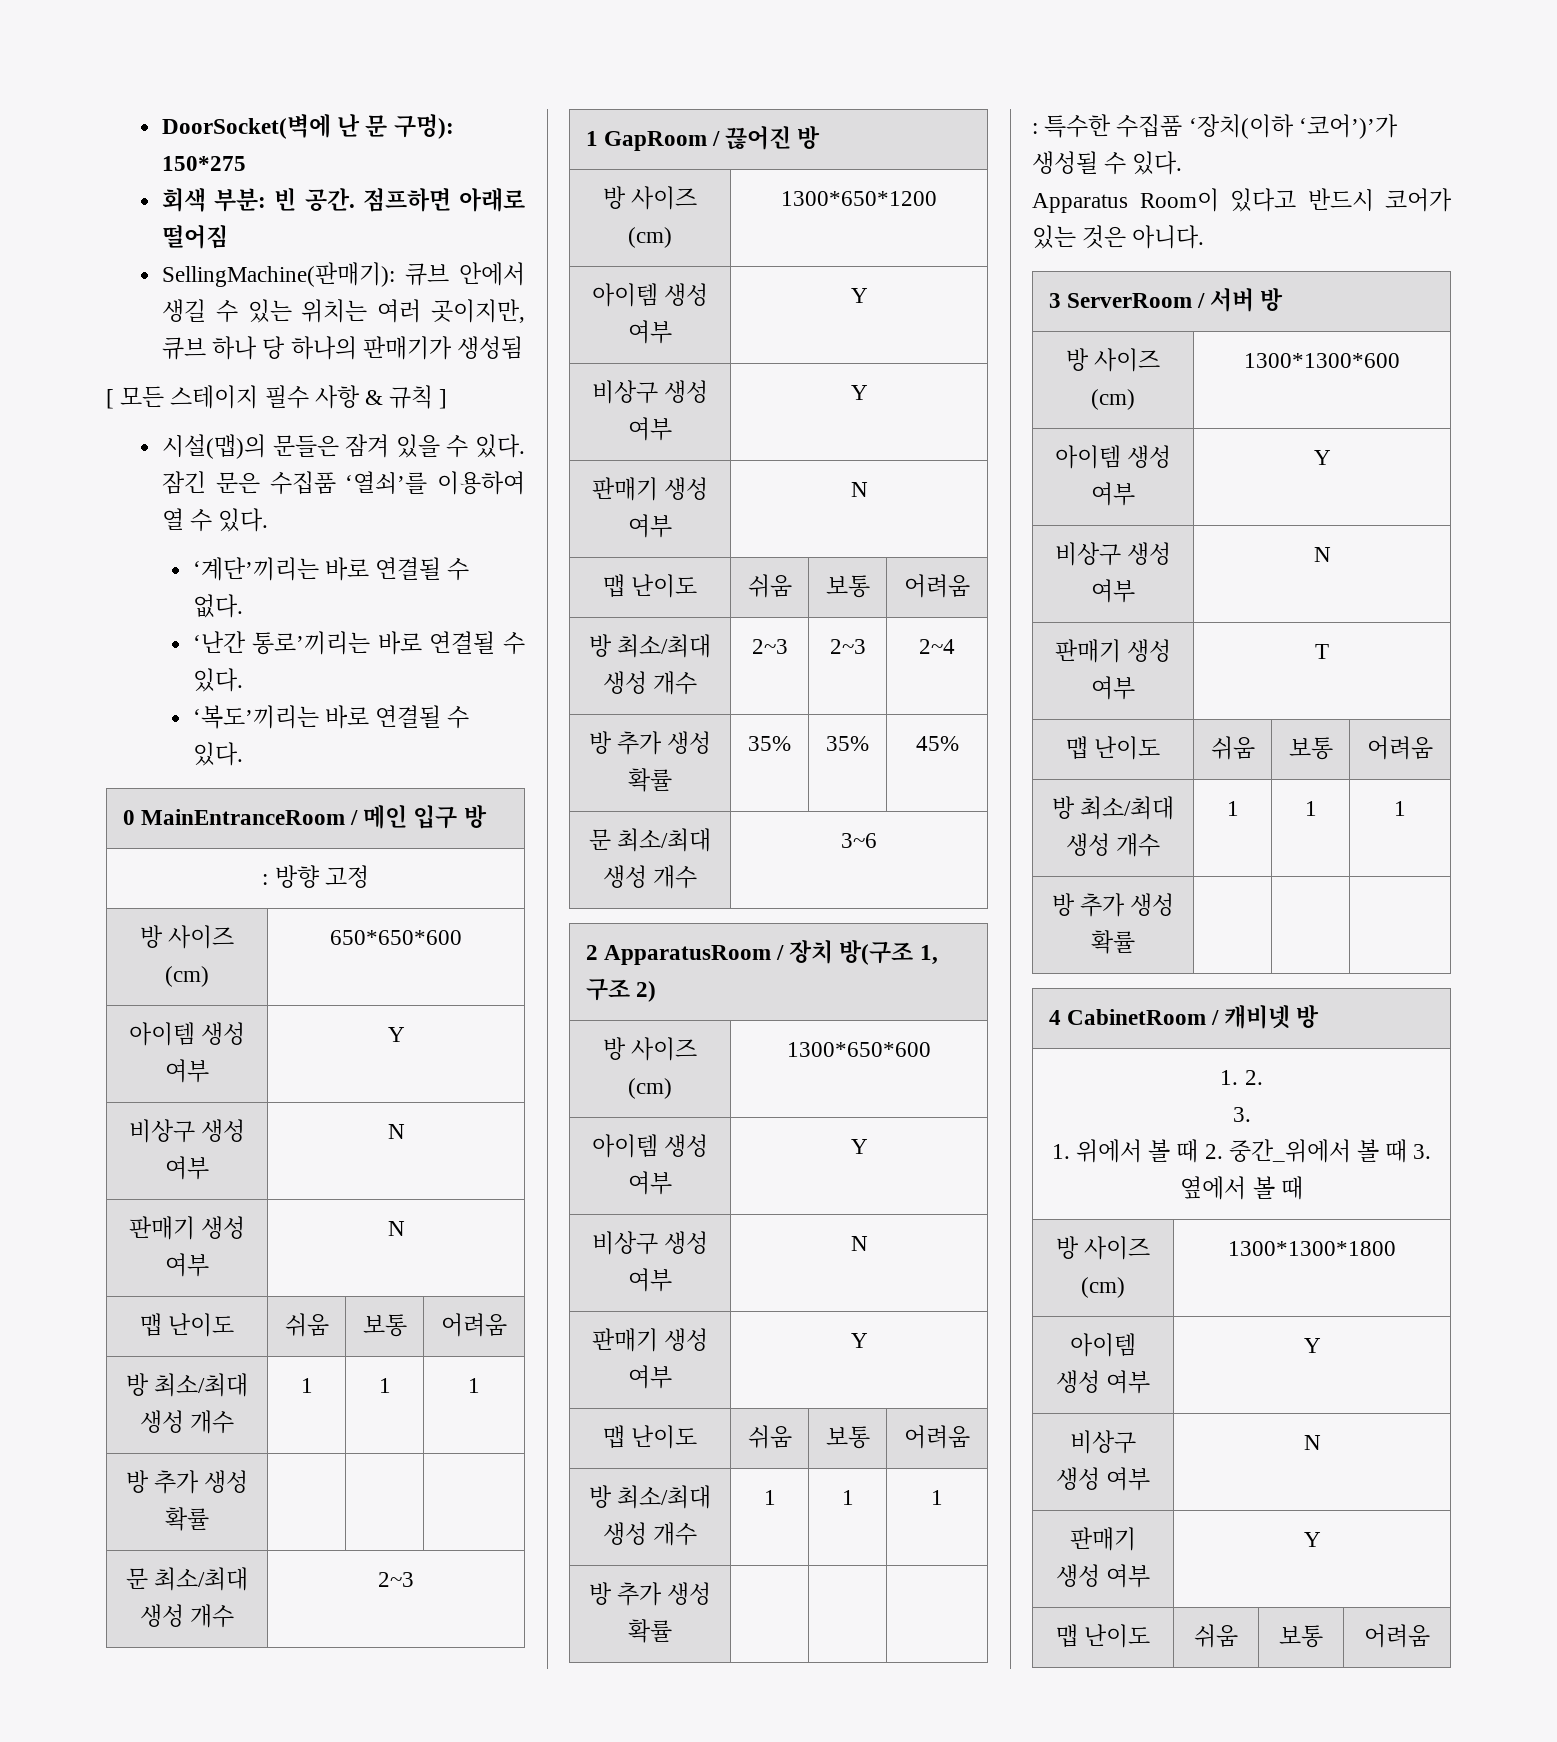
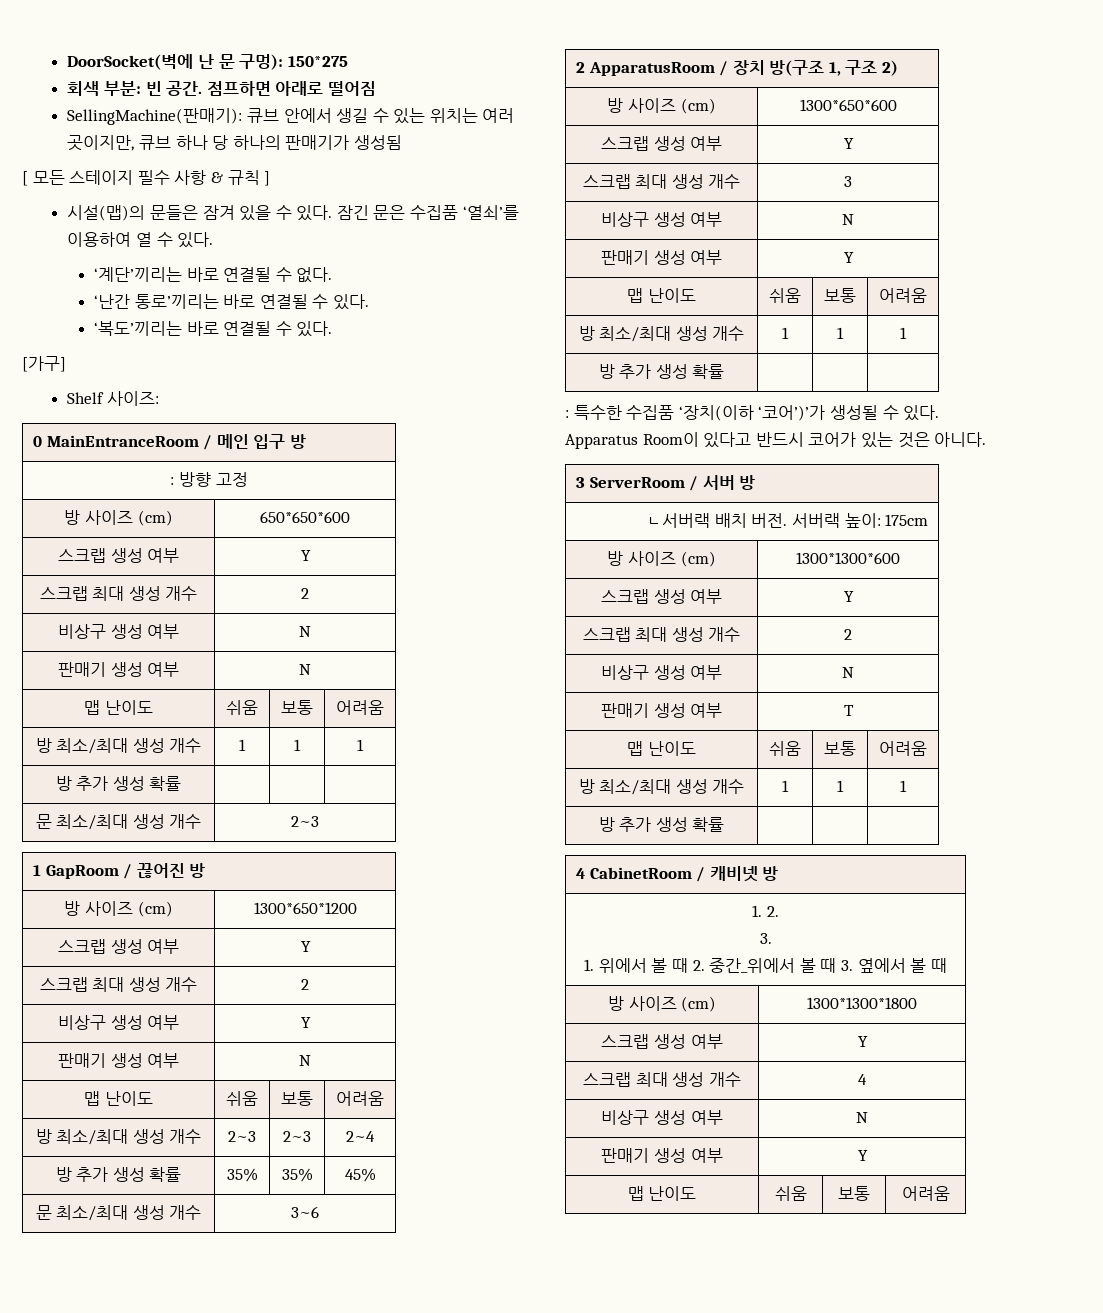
+ [가구]
+ Shelf 사이즈:
  방 사이즈 (cm) | 650*650*600
- 아이템 생성 여부 | Y
+ 스크랩 생성 여부 | Y
+ 스크랩 최대 생성 개수 | 2
  방 사이즈 (cm) | 1300*650*1200
- 아이템 생성 여부 | Y
+ 스크랩 생성 여부 | Y
+ 스크랩 최대 생성 개수 | 2
  방 사이즈 (cm) | 1300*650*600
- 아이템 생성 여부 | Y
+ 스크랩 생성 여부 | Y
+ 스크랩 최대 생성 개수 | 3
+ ㄴ서버랙 배치 버전. 서버랙 높이: 175cm
  방 사이즈 (cm) | 1300*1300*600
- 아이템 생성 여부 | Y
+ 스크랩 생성 여부 | Y
+ 스크랩 최대 생성 개수 | 2
  방 사이즈 (cm) | 1300*1300*1800
- 아이템 생성 여부 | Y
+ 스크랩 생성 여부 | Y
+ 스크랩 최대 생성 개수 | 4

